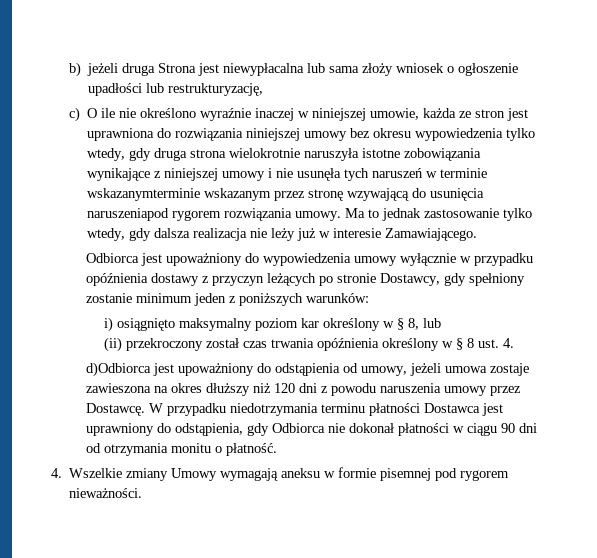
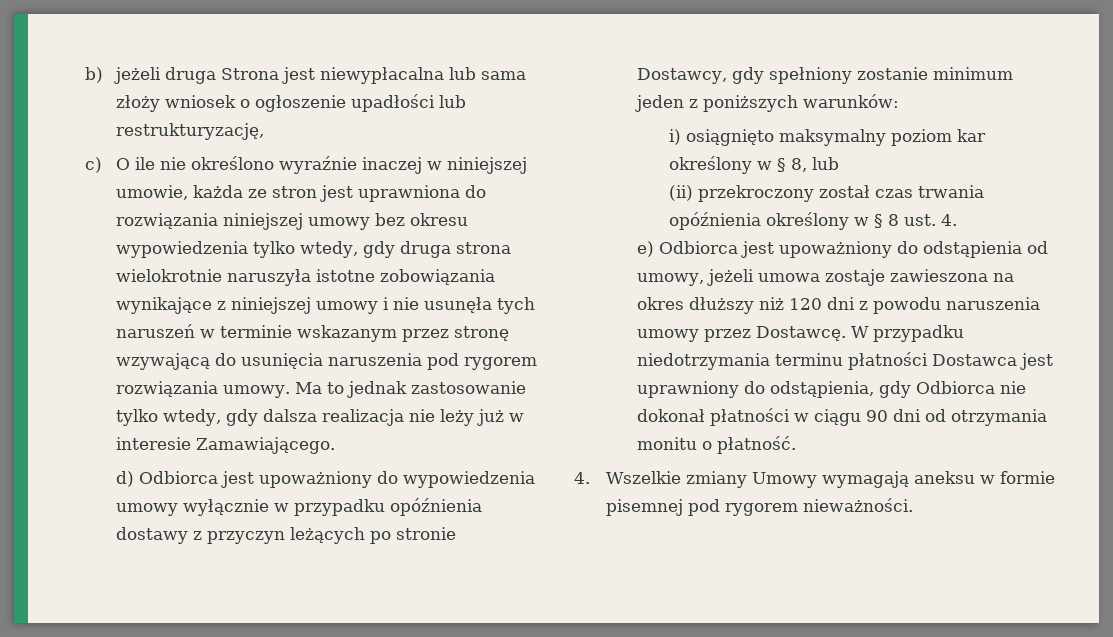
- c) O ile nie określono wyraźnie inaczej w niniejszej umowie, każda ze stron jest uprawniona do rozwiązania niniejszej umowy bez okresu wypowiedzenia tylko wtedy, gdy druga strona wielokrotnie naruszyła istotne zobowiązania wynikające z niniejszej umowy i nie usunęła tych naruszeń w terminie wskazanymterminie wskazanym przez stronę wzywającą do usunięcia naruszeniapod rygorem rozwiązania umowy.
+ c) O ile nie określono wyraźnie inaczej w niniejszej umowie, każda ze stron jest uprawniona do rozwiązania niniejszej umowy bez okresu wypowiedzenia tylko wtedy, gdy druga strona wielokrotnie naruszyła istotne zobowiązania wynikające z niniejszej umowy i nie usunęła tych naruszeń w terminie wskazanym przez stronę wzywającą do usunięcia naruszenia pod rygorem rozwiązania umowy.
- Odbiorca jest upoważniony do wypowiedzenia umowy wyłącznie w przypadku opóźnienia dostawy z przyczyn leżących po stronie Dostawcy, gdy spełniony zostanie minimum jeden z poniższych warunków:
+ d) Odbiorca jest upoważniony do wypowiedzenia umowy wyłącznie w przypadku opóźnienia dostawy z przyczyn leżących po stronie Dostawcy, gdy spełniony zostanie minimum jeden z poniższych warunków:
- d)Odbiorca jest upoważniony do odstąpienia od umowy, jeżeli umowa zostaje zawieszona na okres dłuższy niż 120 dni z powodu naruszenia umowy przez Dostawcę.
+ e) Odbiorca jest upoważniony do odstąpienia od umowy, jeżeli umowa zostaje zawieszona na okres dłuższy niż 120 dni z powodu naruszenia umowy przez Dostawcę.

